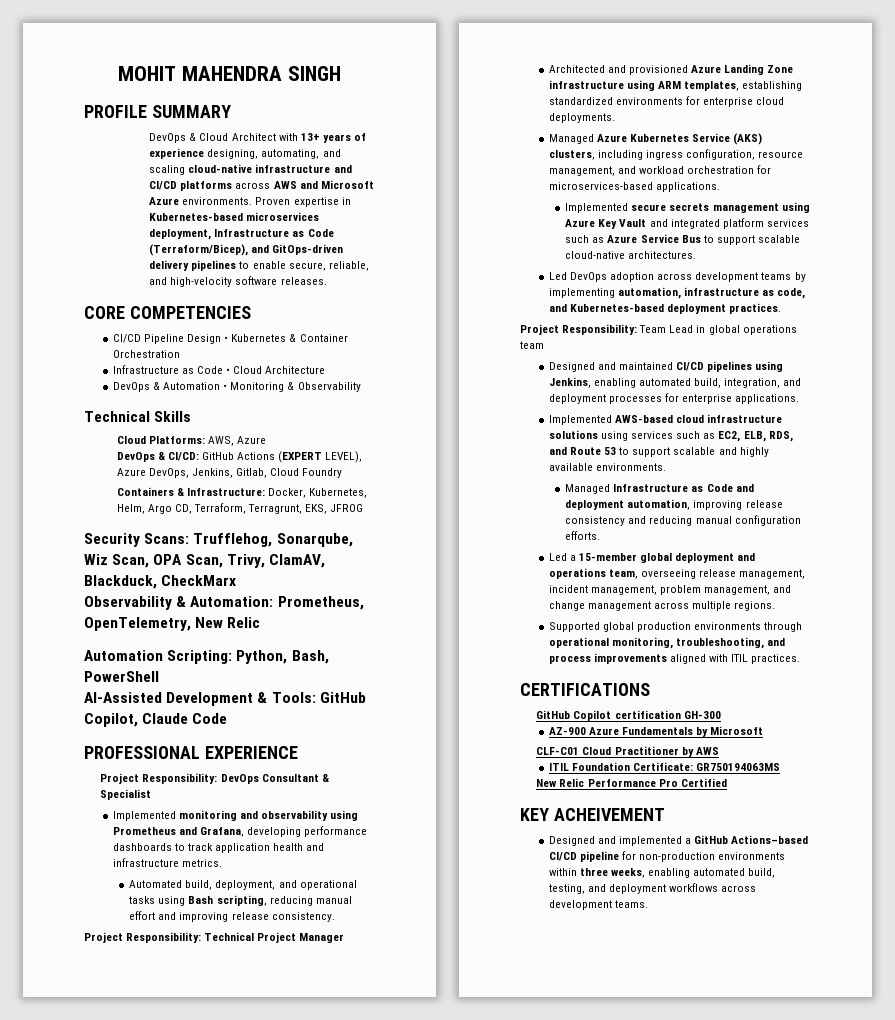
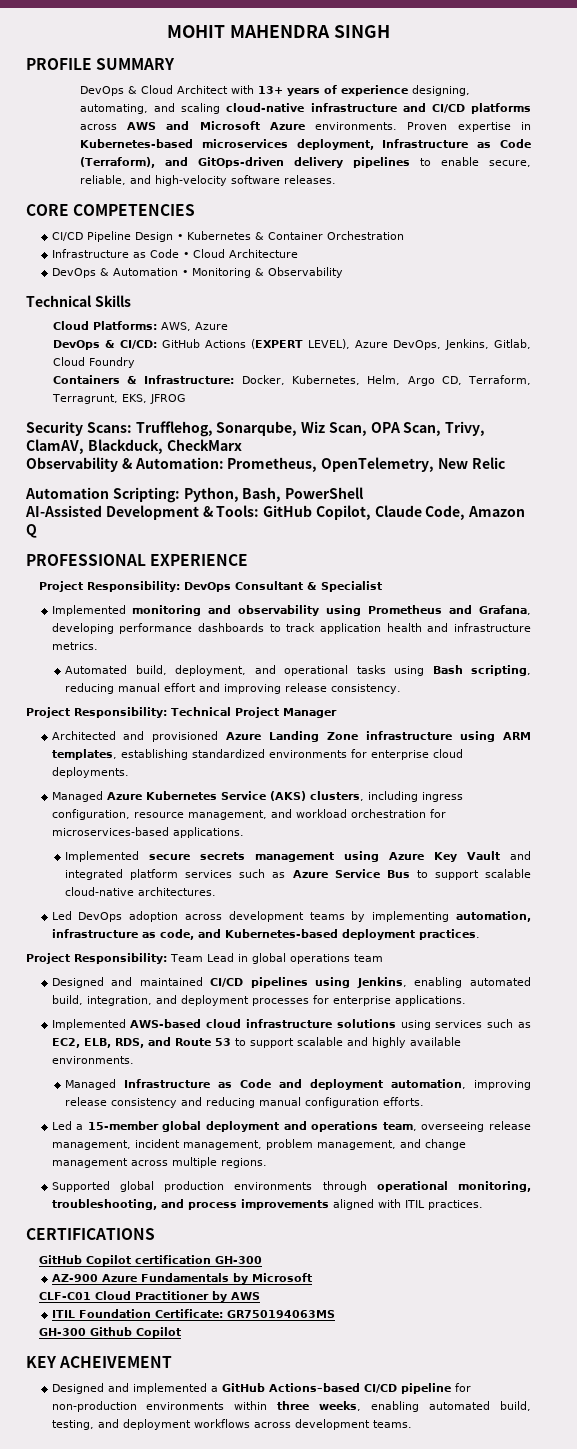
- Proven expertise in Kubernetes-based microservices deployment, Infrastructure as Code (Terraform/Bicep), and GitOps-driven delivery pipelines to enable secure, reliable, and high-velocity software releases.
+ Proven expertise in Kubernetes-based microservices deployment, Infrastructure as Code (Terraform), and GitOps-driven delivery pipelines to enable secure, reliable, and high-velocity software releases.
- AI-Assisted Development & Tools: GitHub Copilot, Claude Code
+ AI-Assisted Development & Tools: GitHub Copilot, Claude Code, Amazon Q
- New Relic Performance Pro Certified
+ GH-300 Github Copilot

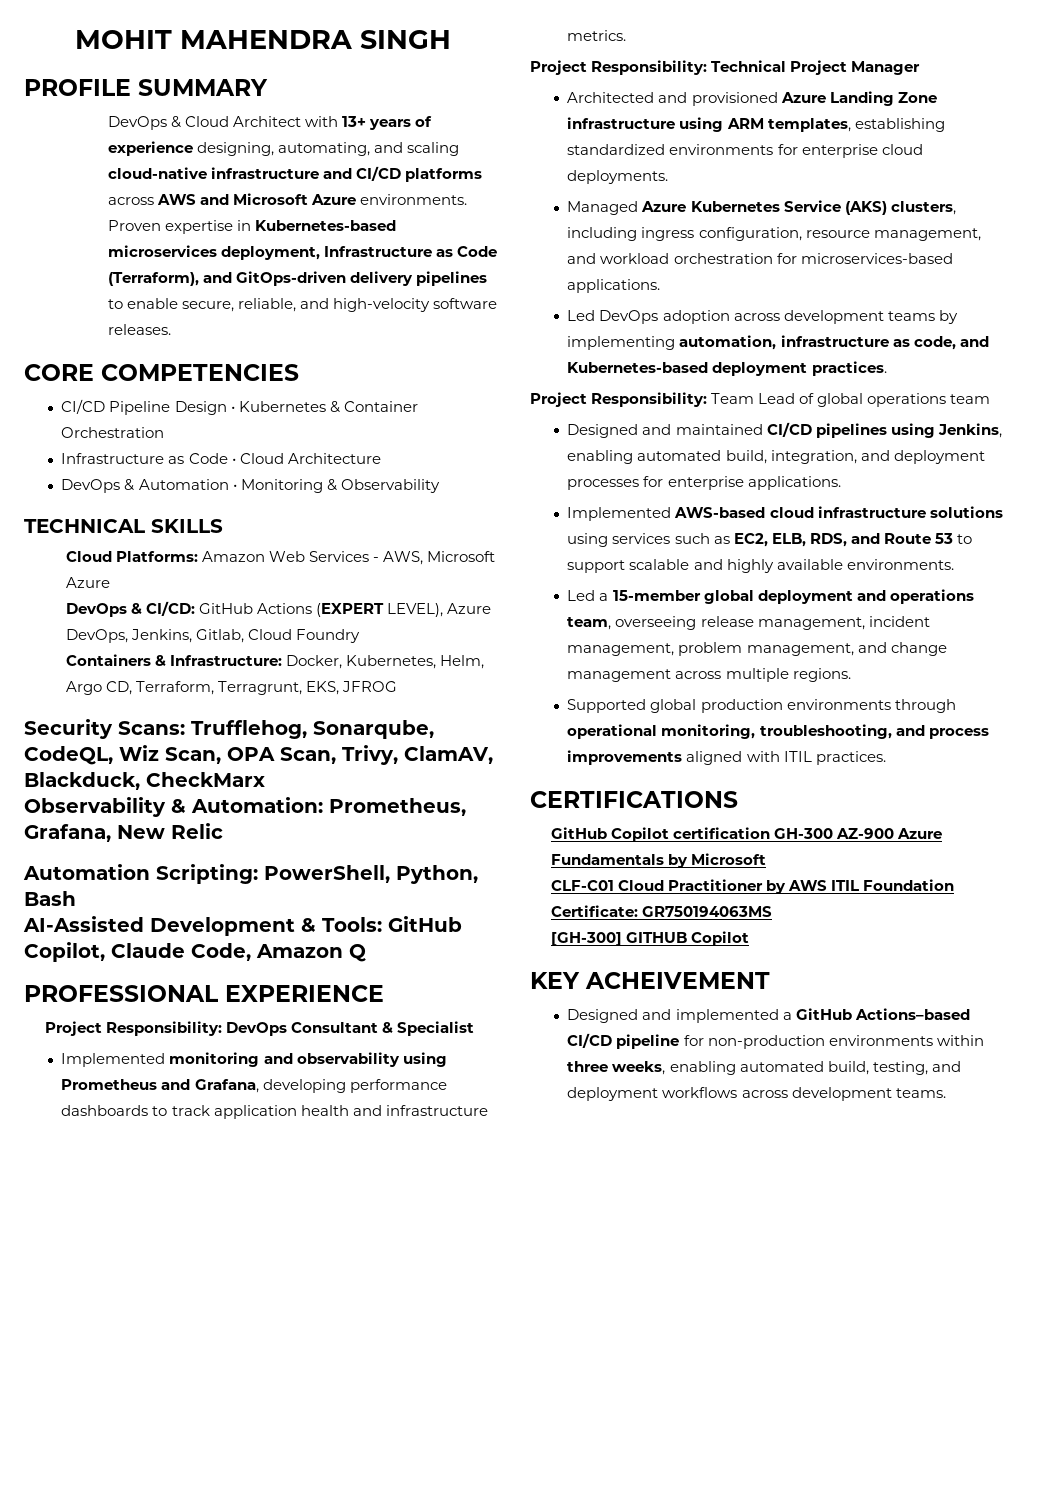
- Technical Skills
+ TECHNICAL SKILLS
- Cloud Platforms: AWS, Azure
+ Cloud Platforms: Amazon Web Services - AWS, Microsoft Azure
- Security Scans: Trufflehog, Sonarqube, Wiz Scan, OPA Scan, Trivy, ClamAV, Blackduck, CheckMarx
+ Security Scans: Trufflehog, Sonarqube, CodeQL, Wiz Scan, OPA Scan, Trivy, ClamAV, Blackduck, CheckMarx
- Observability & Automation: Prometheus, OpenTelemetry, New Relic
+ Observability & Automation: Prometheus, Grafana, New Relic
- Automation Scripting: Python, Bash, PowerShell
+ Automation Scripting: PowerShell, Python, Bash
- Automated build, deployment, and operational tasks using Bash scripting, reducing manual effort and improving release consistency.
- Implemented secure secrets management using Azure Key Vault and integrated platform services such as Azure Service Bus to support scalable cloud-native architectures.
- Project Responsibility: Team Lead in global operations team
+ Project Responsibility: Team Lead of global operations team
- Managed Infrastructure as Code and deployment automation, improving release consistency and reducing manual configuration efforts.
- GitHub Copilot certification GH-300
- AZ-900 Azure Fundamentals by Microsoft
+ GitHub Copilot certification GH-300 AZ-900 Azure Fundamentals by Microsoft
- CLF-C01 Cloud Practitioner by AWS
- ITIL Foundation Certificate: GR750194063MS
+ CLF-C01 Cloud Practitioner by AWS ITIL Foundation Certificate: GR750194063MS
- GH-300 Github Copilot
+ [GH-300] GITHUB Copilot

